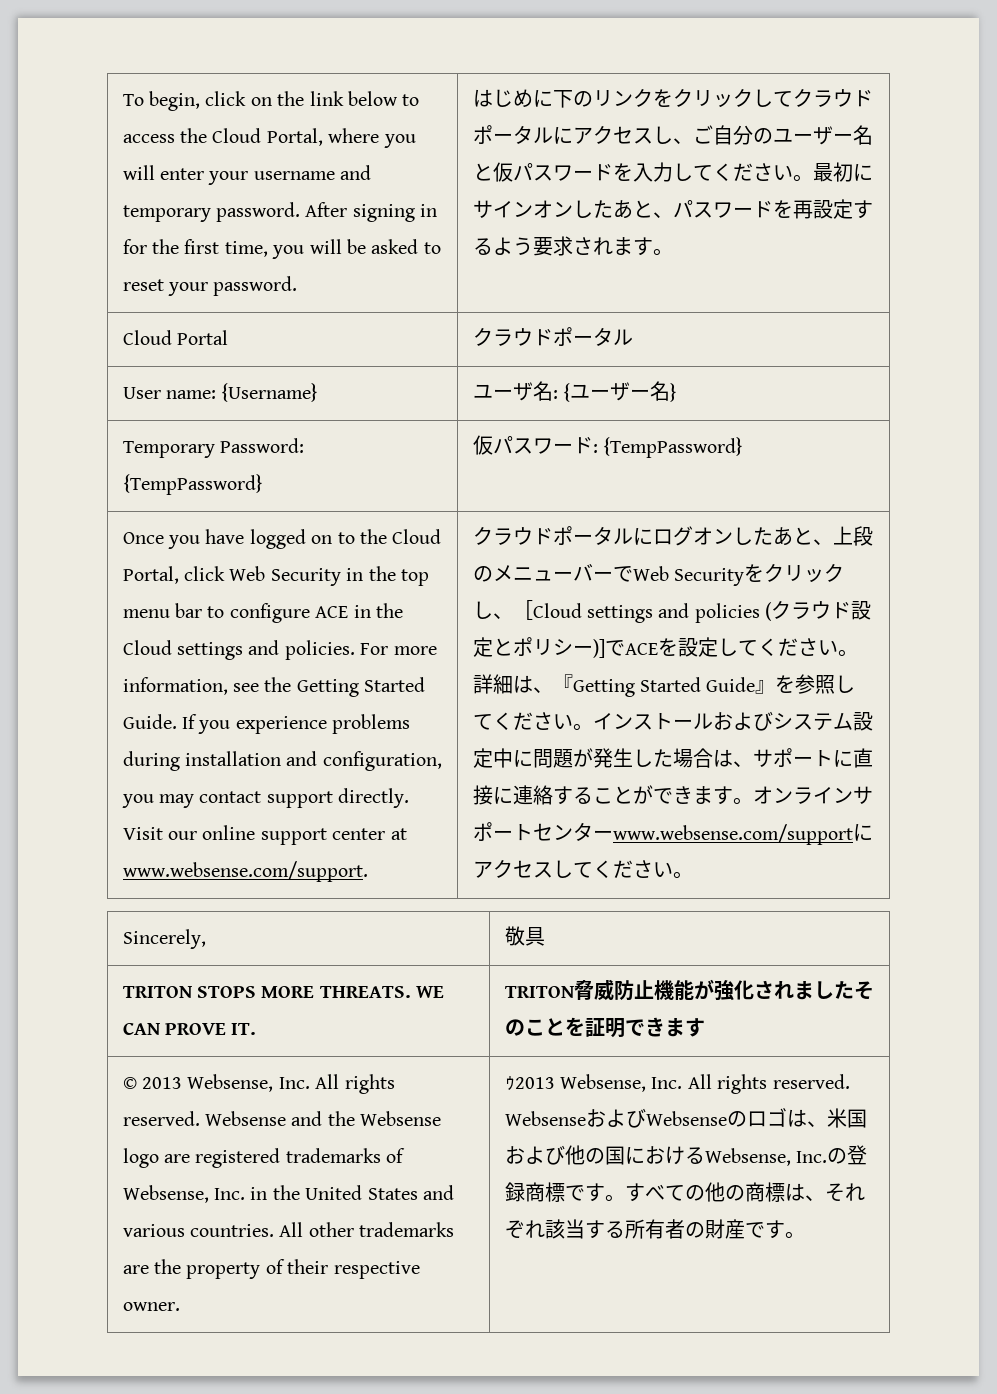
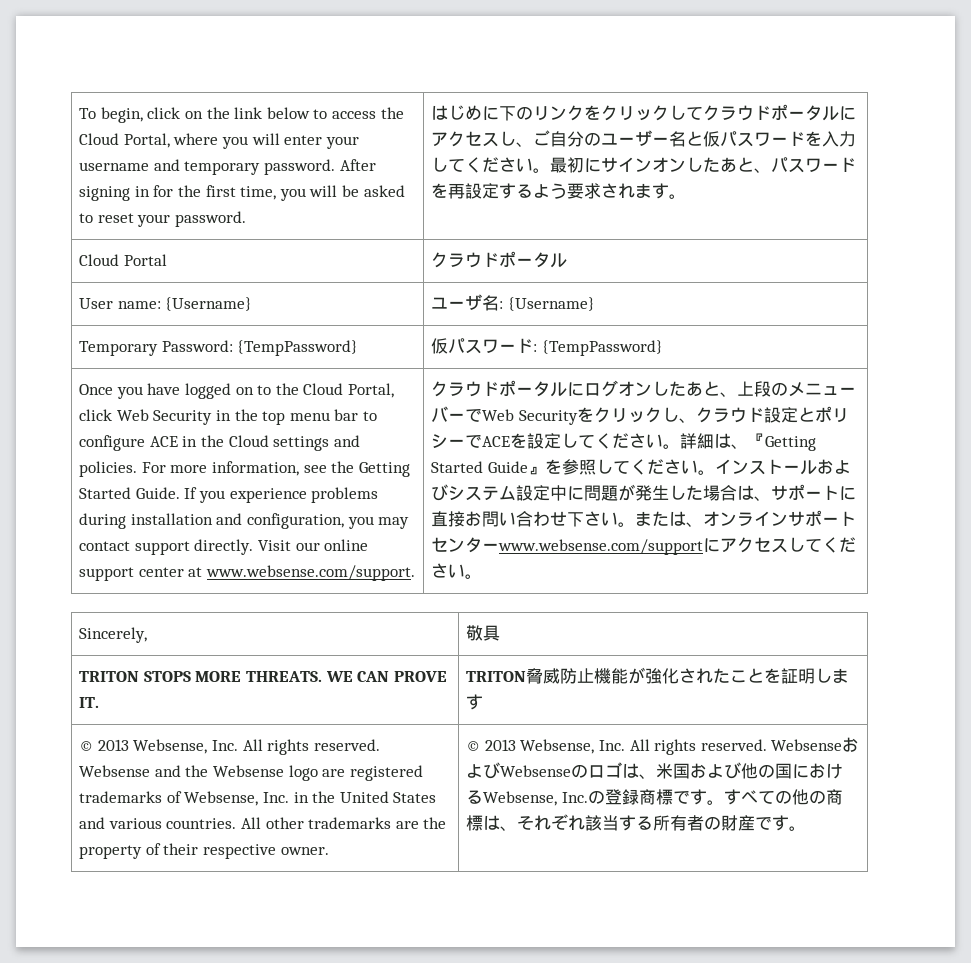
- User name: {Username} | ユーザ名: {ユーザー名}
+ User name: {Username} | ユーザ名: {Username}
- クラウドポータルにログオンしたあと、上段のメニューバーでWeb Securityをクリックし、［Cloud settings and policies (クラウド設定とポリシー)]でACEを設定してください。
+ クラウドポータルにログオンしたあと、上段のメニューバーでWeb Securityをクリックし、クラウド設定とポリシーでACEを設定してください。
- インストールおよびシステム設定中に問題が発生した場合は、サポートに直接に連絡することができます。オンラインサポートセンターwww.websense.com/supportにアクセスしてください。
+ インストールおよびシステム設定中に問題が発生した場合は、サポートに直接お問い合わせ下さい。または、オンラインサポートセンターwww.websense.com/supportにアクセスしてください。
- TRITON STOPS MORE THREATS. WE CAN PROVE IT. | TRITON脅威防止機能が強化されましたそのことを証明できます
+ TRITON STOPS MORE THREATS. WE CAN PROVE IT. | TRITON脅威防止機能が強化されたことを証明します
- All other trademarks are the property of their respective owner. | ｩ2013 Websense, Inc. All rights reserved.
+ All other trademarks are the property of their respective owner. | © 2013 Websense, Inc. All rights reserved.

